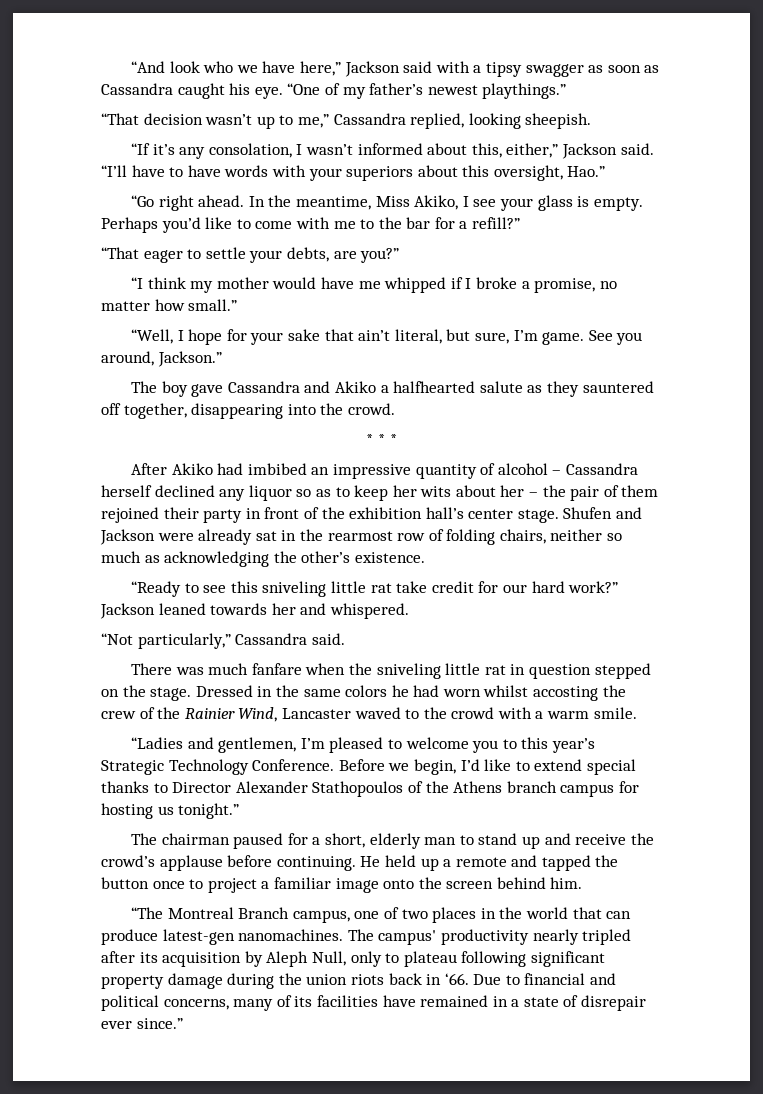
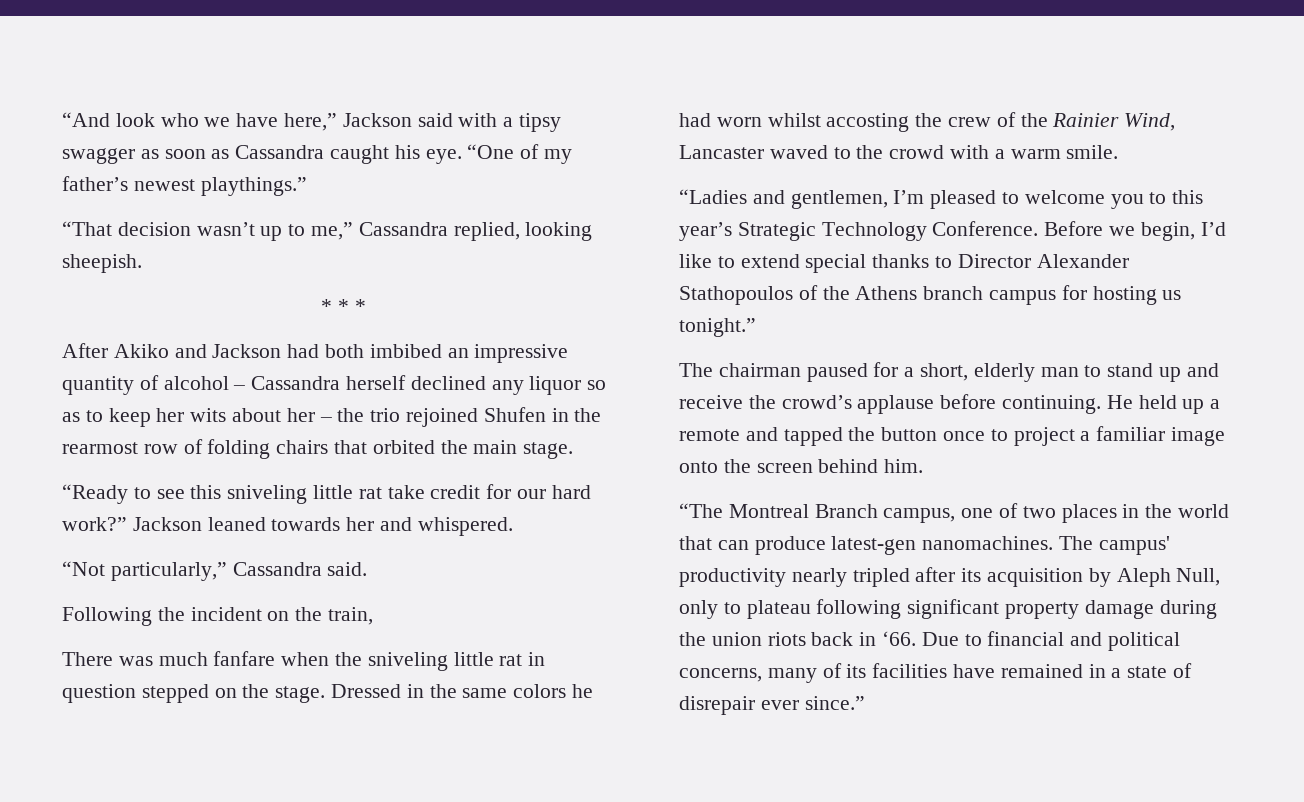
- “If it’s any consolation, I wasn’t informed about this, either,” Jackson said. “I’ll have to have words with your superiors about this oversight, Hao.”
- “Go right ahead. In the meantime, Miss Akiko, I see your glass is empty. Perhaps you’d like to come with me to the bar for a refill?”
- “That eager to settle your debts, are you?”
- “I think my mother would have me whipped if I broke a promise, no matter how small.”
- “Well, I hope for your sake that ain’t literal, but sure, I’m game. See you around, Jackson.”
- The boy gave Cassandra and Akiko a halfhearted salute as they sauntered off together, disappearing into the crowd.
- After Akiko had imbibed an impressive quantity of alcohol – Cassandra herself declined any liquor so as to keep her wits about her – the pair of them rejoined their party in front of the exhibition hall’s center stage. Shufen and Jackson were already sat in the rearmost row of folding chairs, neither so much as acknowledging the other’s existence.
+ After Akiko and Jackson had both imbibed an impressive quantity of alcohol – Cassandra herself declined any liquor so as to keep her wits about her – the trio rejoined Shufen in the rearmost row of folding chairs that orbited the main stage.
+ Following the incident on the train,

